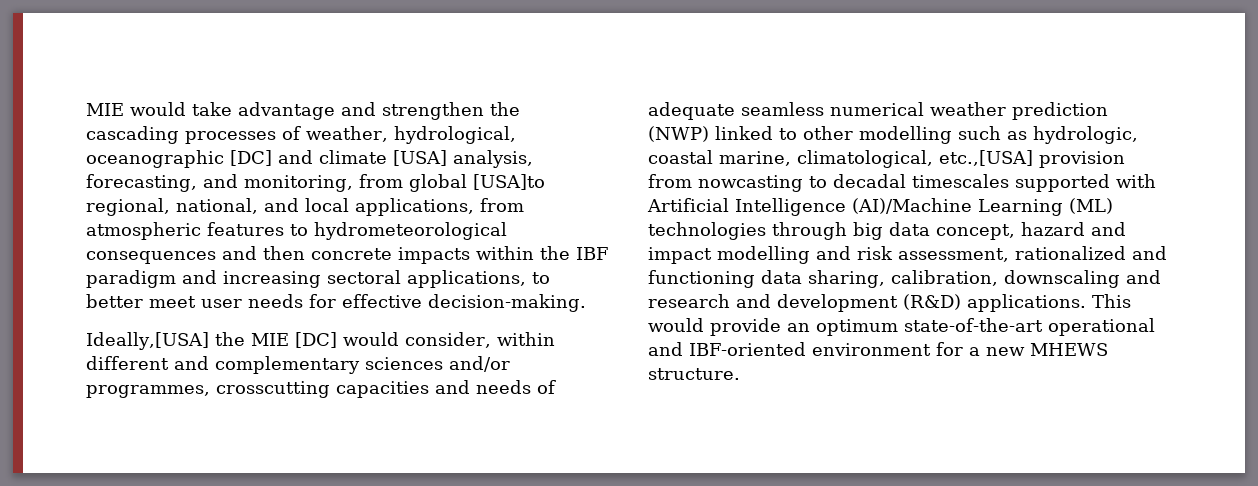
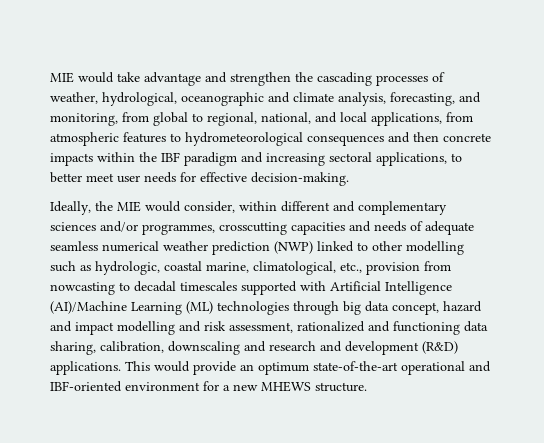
- MIE would take advantage and strengthen the cascading processes of weather, hydrological, oceanographic [DC] and climate [USA] analysis, forecasting, and monitoring, from global [USA]to regional, national, and local applications, from atmospheric features to hydrometeorological consequences and then concrete impacts within the IBF paradigm and increasing sectoral applications, to better meet user needs for effective decision-making.
+ MIE would take advantage and strengthen the cascading processes of weather, hydrological, oceanographic and climate analysis, forecasting, and monitoring, from global to regional, national, and local applications, from atmospheric features to hydrometeorological consequences and then concrete impacts within the IBF paradigm and increasing sectoral applications, to better meet user needs for effective decision-making.
- Ideally,[USA] the MIE [DC] would consider, within different and complementary sciences and/or programmes, crosscutting capacities and needs of adequate seamless numerical weather prediction (NWP) linked to other modelling such as hydrologic, coastal marine, climatological, etc.,[USA] provision from nowcasting to decadal timescales supported with Artificial Intelligence (AI)/Machine Learning (ML) technologies through big data concept, hazard and impact modelling and risk assessment, rationalized and functioning data sharing, calibration, downscaling and research and development (R&D) applications.
+ Ideally, the MIE would consider, within different and complementary sciences and/or programmes, crosscutting capacities and needs of adequate seamless numerical weather prediction (NWP) linked to other modelling such as hydrologic, coastal marine, climatological, etc., provision from nowcasting to decadal timescales supported with Artificial Intelligence (AI)/Machine Learning (ML) technologies through big data concept, hazard and impact modelling and risk assessment, rationalized and functioning data sharing, calibration, downscaling and research and development (R&D) applications.

